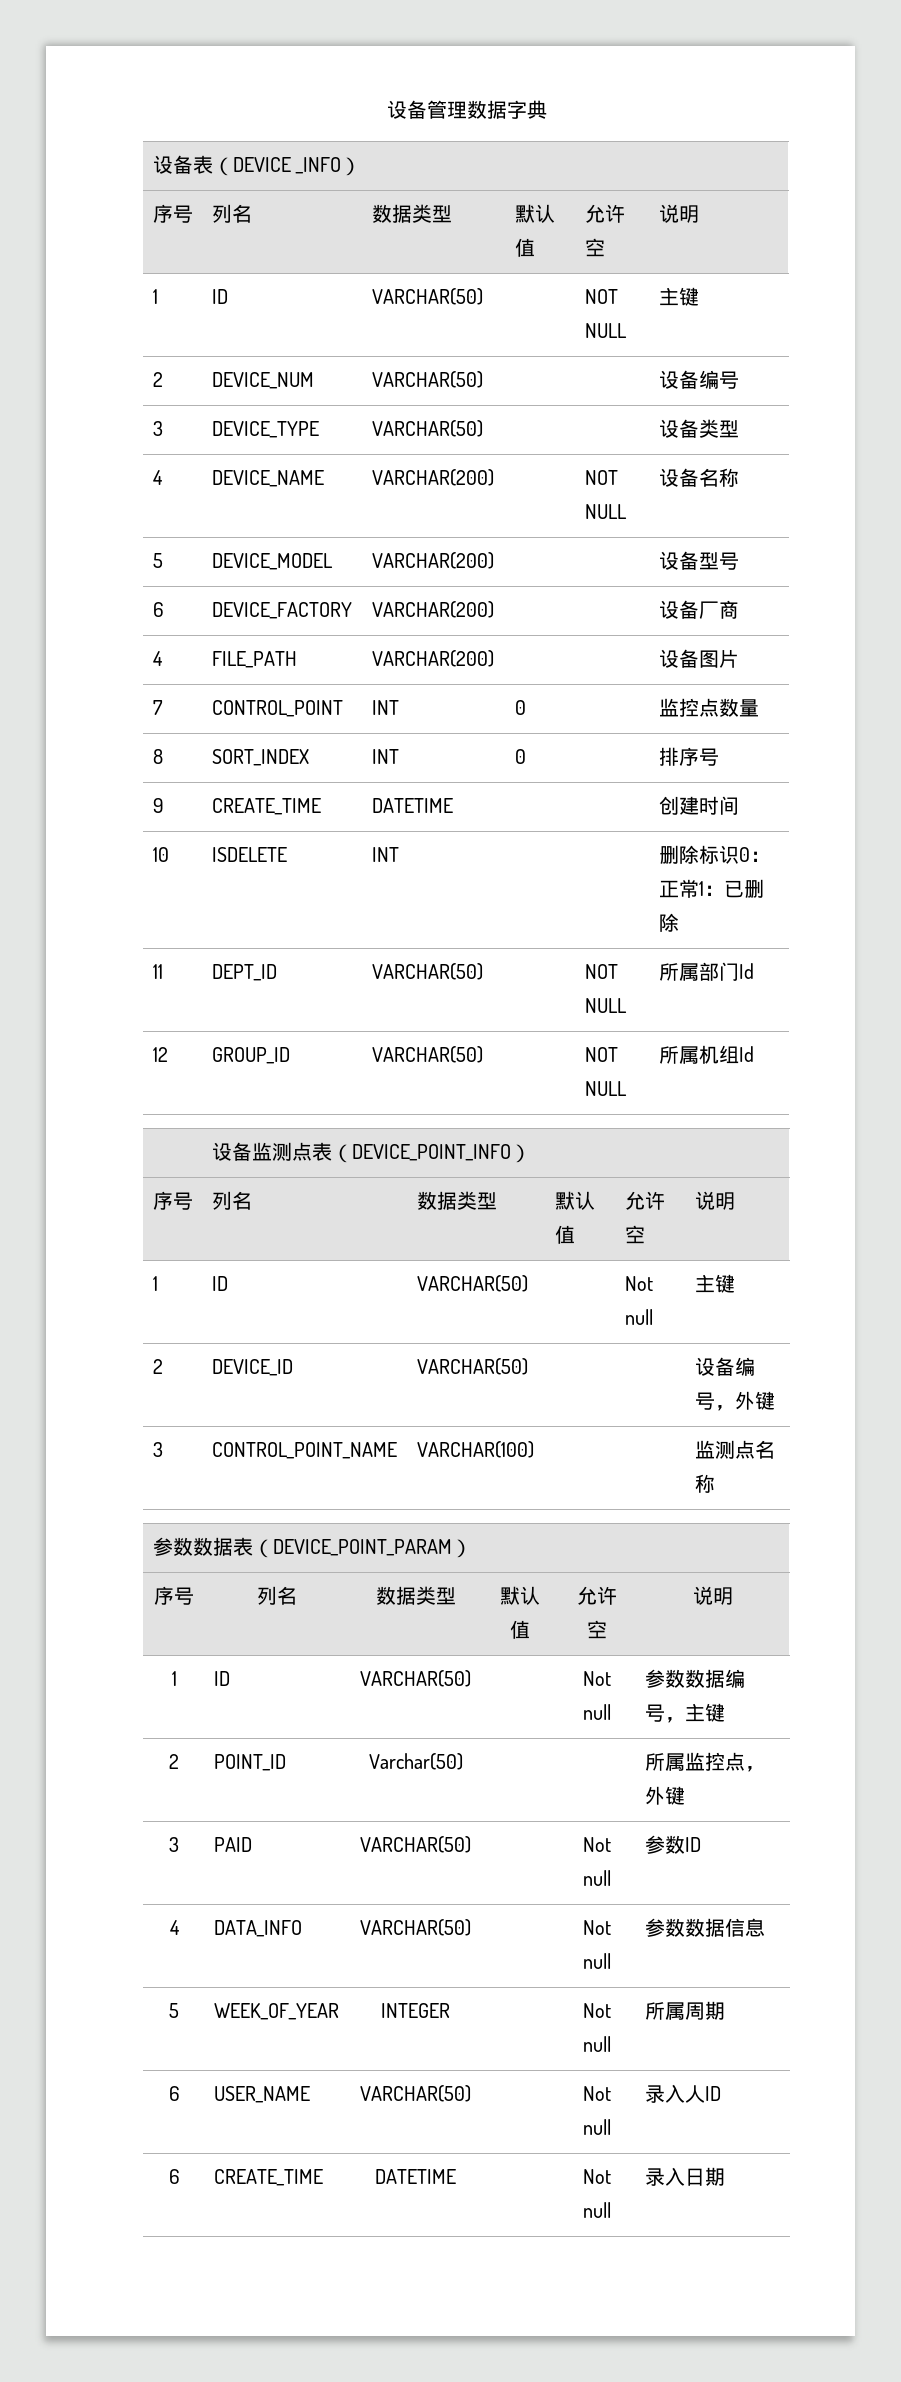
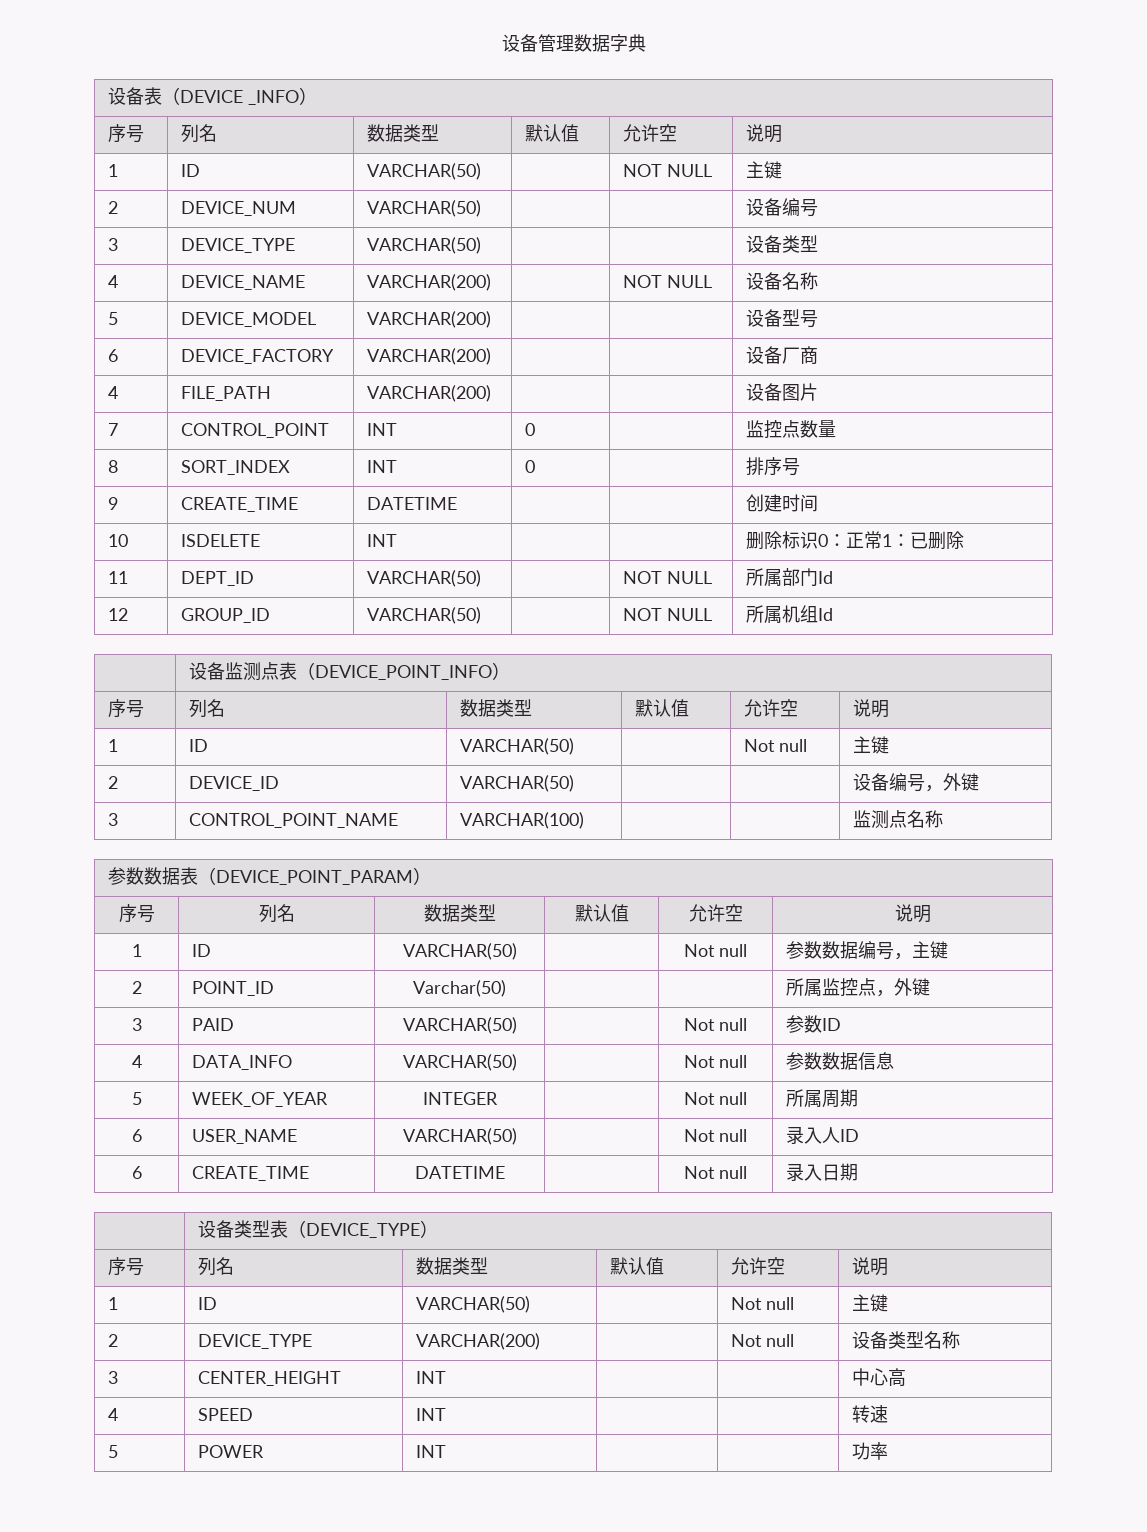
+ | 设备类型表（DEVICE_TYPE）
+ 序号 | 列名 | 数据类型 | 默认值 | 允许空 | 说明
+ 1 | ID | VARCHAR(50) | | Not null | 主键
+ 2 | DEVICE_TYPE | VARCHAR(200) | | Not null | 设备类型名称
+ 3 | CENTER_HEIGHT | INT | | | 中心高
+ 4 | SPEED | INT | | | 转速
+ 5 | POWER | INT | | | 功率

